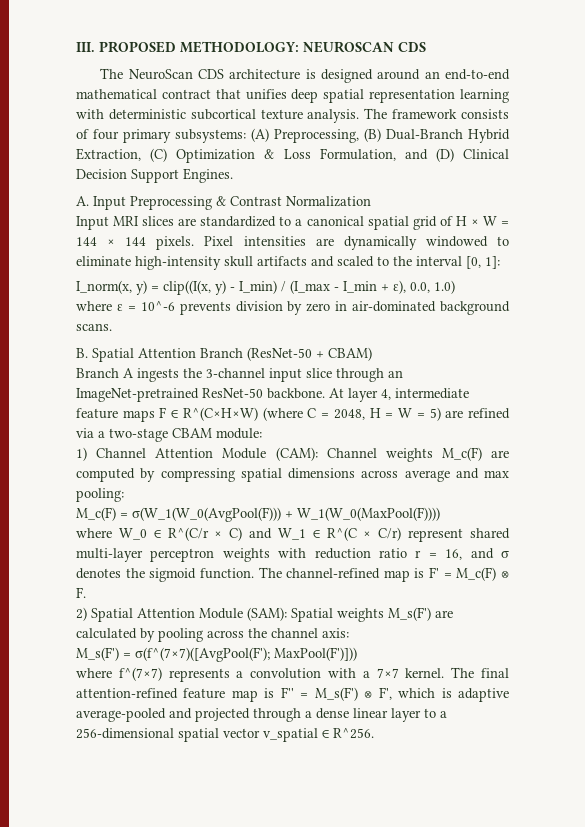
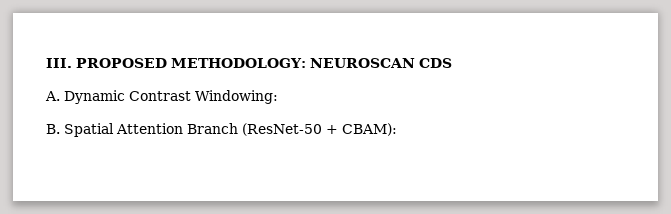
- The NeuroScan CDS architecture is designed around an end-to-end mathematical contract that unifies deep spatial representation learning with deterministic subcortical texture analysis. The framework consists of four primary subsystems: (A) Preprocessing, (B) Dual-Branch Hybrid Extraction, (C) Optimization & Loss Formulation, and (D) Clinical Decision Support Engines.
- A. Input Preprocessing & Contrast Normalization
- Input MRI slices are standardized to a canonical spatial grid of H × W = 144 × 144 pixels. Pixel intensities are dynamically windowed to eliminate high-intensity skull artifacts and scaled to the interval [0, 1]:
- I_norm(x, y) = clip((I(x, y) - I_min) / (I_max - I_min + ε), 0.0, 1.0)
- where ε = 10^-6 prevents division by zero in air-dominated background scans.
+ A. Dynamic Contrast Windowing:
- B. Spatial Attention Branch (ResNet-50 + CBAM)
- Branch A ingests the 3-channel input slice through an ImageNet-pretrained ResNet-50 backbone. At layer 4, intermediate feature maps F ∈ R^(C×H×W) (where C = 2048, H = W = 5) are refined via a two-stage CBAM module:
- 1) Channel Attention Module (CAM): Channel weights M_c(F) are computed by compressing spatial dimensions across average and max pooling:
- M_c(F) = σ(W_1(W_0(AvgPool(F))) + W_1(W_0(MaxPool(F))))
- where W_0 ∈ R^(C/r × C) and W_1 ∈ R^(C × C/r) represent shared multi-layer perceptron weights with reduction ratio r = 16, and σ denotes the sigmoid function. The channel-refined map is F' = M_c(F) ⊗ F.
- 2) Spatial Attention Module (SAM): Spatial weights M_s(F') are calculated by pooling across the channel axis:
- M_s(F') = σ(f^(7×7)([AvgPool(F'); MaxPool(F')]))
- where f^(7×7) represents a convolution with a 7×7 kernel. The final attention-refined feature map is F'' = M_s(F') ⊗ F', which is adaptive average-pooled and projected through a dense linear layer to a 256-dimensional spatial vector v_spatial ∈ R^256.
+ B. Spatial Attention Branch (ResNet-50 + CBAM):

